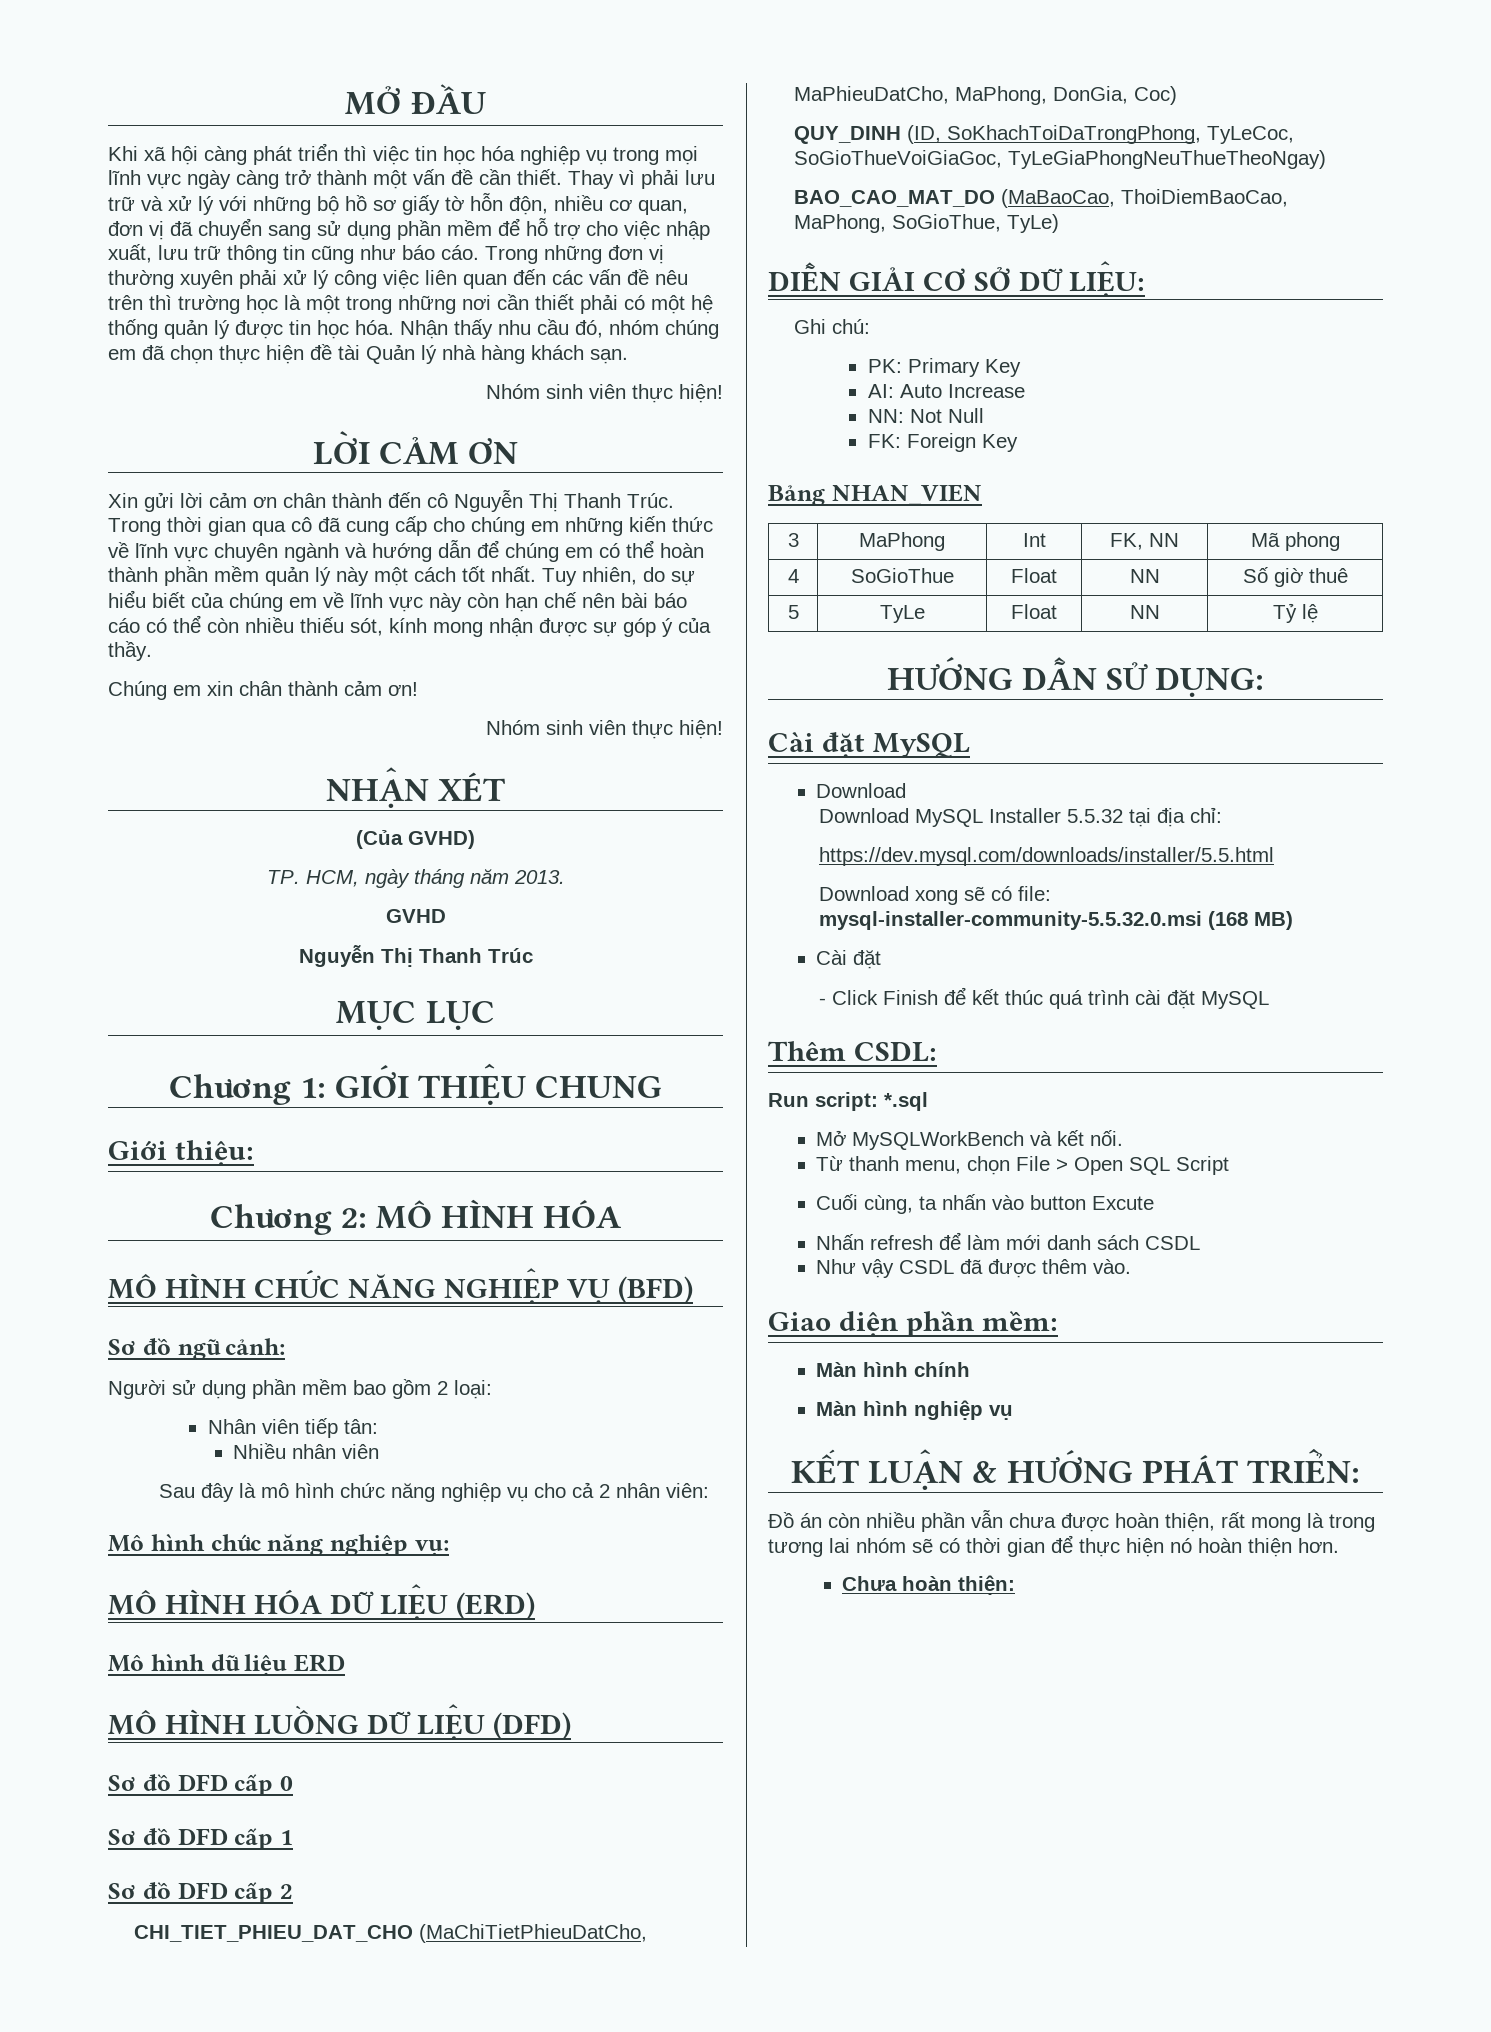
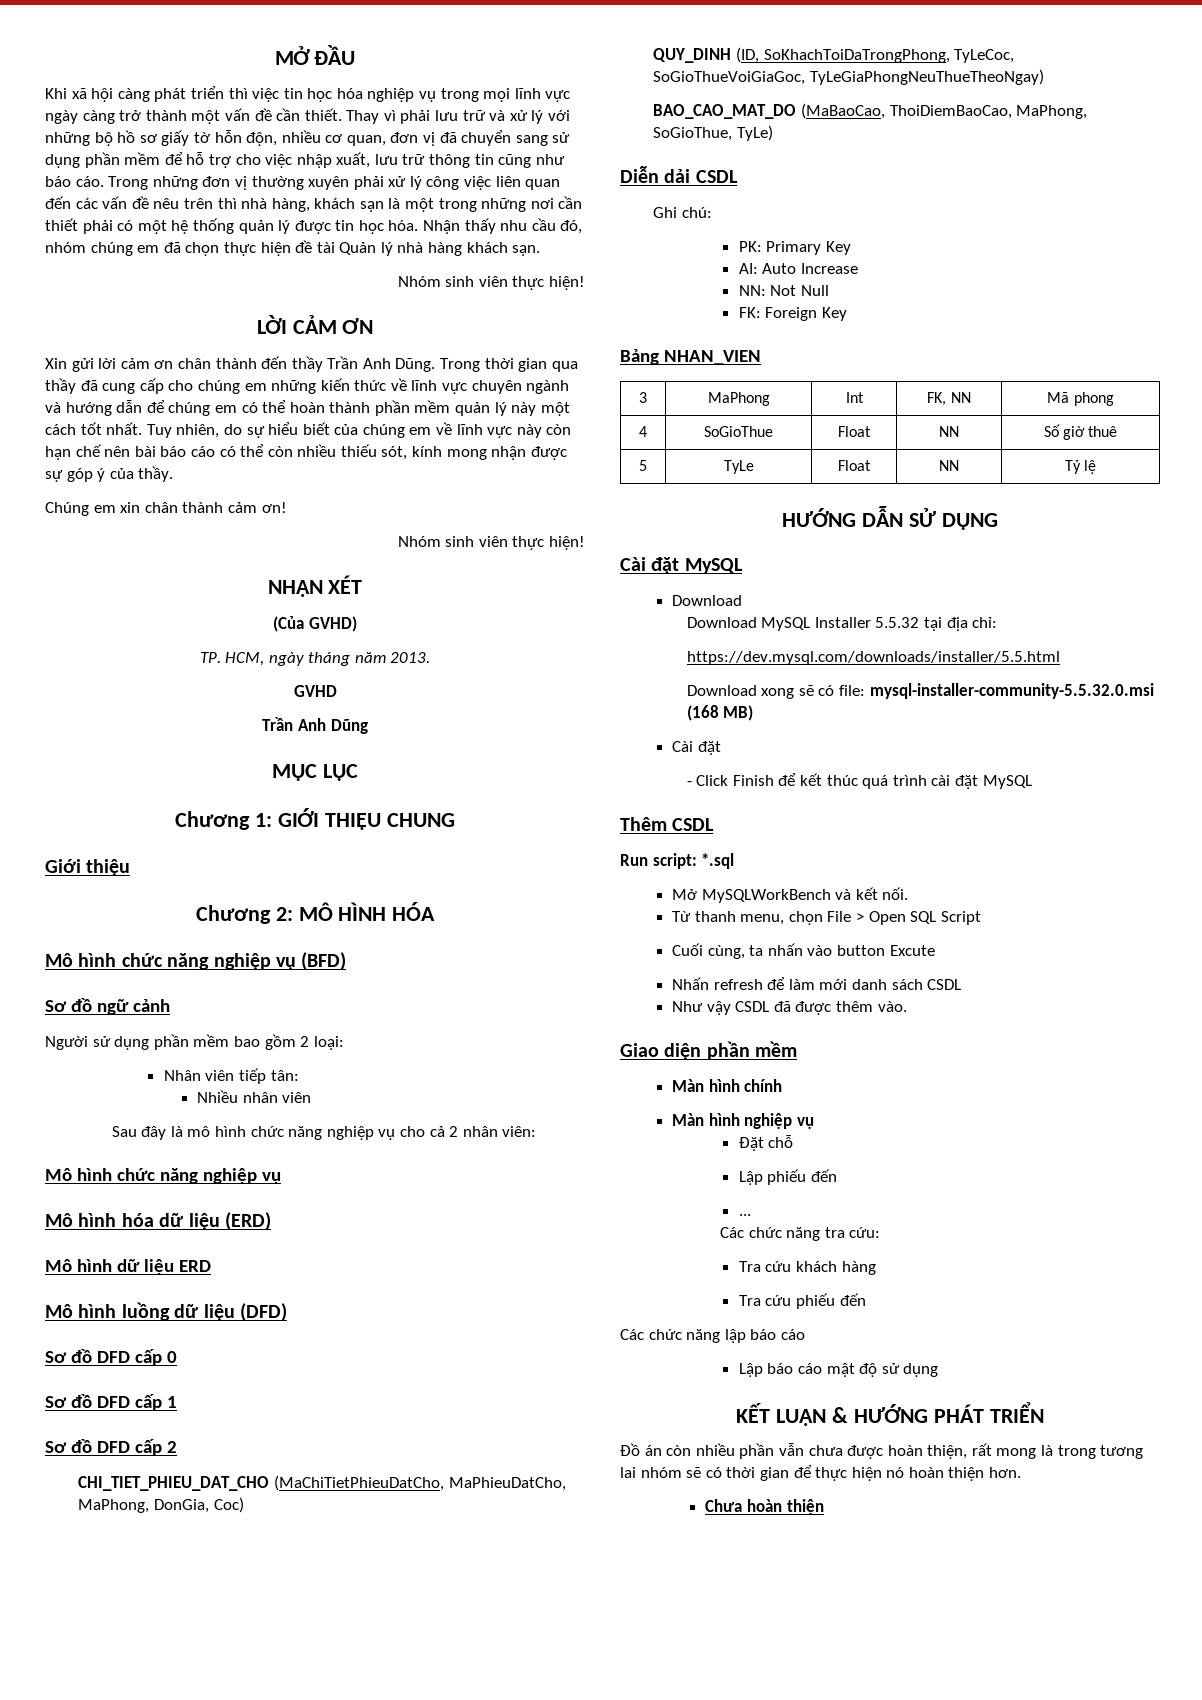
- Trong những đơn vị thường xuyên phải xử lý công việc liên quan đến các vấn đề nêu trên thì trường học là một trong những nơi cần thiết phải có một hệ thống quản lý được tin học hóa.
+ Trong những đơn vị thường xuyên phải xử lý công việc liên quan đến các vấn đề nêu trên thì nhà hàng, khách sạn là một trong những nơi cần thiết phải có một hệ thống quản lý được tin học hóa.
- Xin gửi lời cảm ơn chân thành đến cô Nguyễn Thị Thanh Trúc.
+ Xin gửi lời cảm ơn chân thành đến thầy Trần Anh Dũng.
- Trong thời gian qua cô đã cung cấp cho chúng em những kiến thức về lĩnh vực chuyên ngành và hướng dẫn để chúng em có thể hoàn thành phần mềm quản lý này một cách tốt nhất.
+ Trong thời gian qua thầy đã cung cấp cho chúng em những kiến thức về lĩnh vực chuyên ngành và hướng dẫn để chúng em có thể hoàn thành phần mềm quản lý này một cách tốt nhất.
- Nguyễn Thị Thanh Trúc
+ Trần Anh Dũng
- Giới thiệu:
+ Giới thiệu
- MÔ HÌNH CHỨC NĂNG NGHIỆP VỤ (BFD)
+ Mô hình chức năng nghiệp vụ (BFD)
- Sơ đồ ngữ cảnh:
+ Sơ đồ ngữ cảnh
  Sau đây là mô hình chức năng nghiệp vụ cho cả 2 nhân viên:
- Mô hình chức năng nghiệp vụ:
- MÔ HÌNH HÓA DỮ LIỆU (ERD)
+ Mô hình chức năng nghiệp vụ
+ Mô hình hóa dữ liệu (ERD)
- MÔ HÌNH LUỒNG DỮ LIỆU (DFD)
+ Mô hình luồng dữ liệu (DFD)
- DIỄN GIẢI CƠ SỞ DỮ LIỆU:
+ Diễn dải CSDL
- HƯỚNG DẪN SỬ DỤNG:
+ HƯỚNG DẪN SỬ DỤNG
- Thêm CSDL:
+ Thêm CSDL
- Giao diện phần mềm:
+ Giao diện phần mềm
+ Đặt chỗ
+ Lập phiếu đến
+ ...
+ Các chức năng tra cứu:
+ Tra cứu khách hàng
+ Tra cứu phiếu đến
+ Các chức năng lập báo cáo
+ Lập báo cáo mật độ sử dụng
- KẾT LUẬN & HƯỚNG PHÁT TRIỂN:
+ KẾT LUẬN & HƯỚNG PHÁT TRIỂN
- Chưa hoàn thiện:
+ Chưa hoàn thiện

